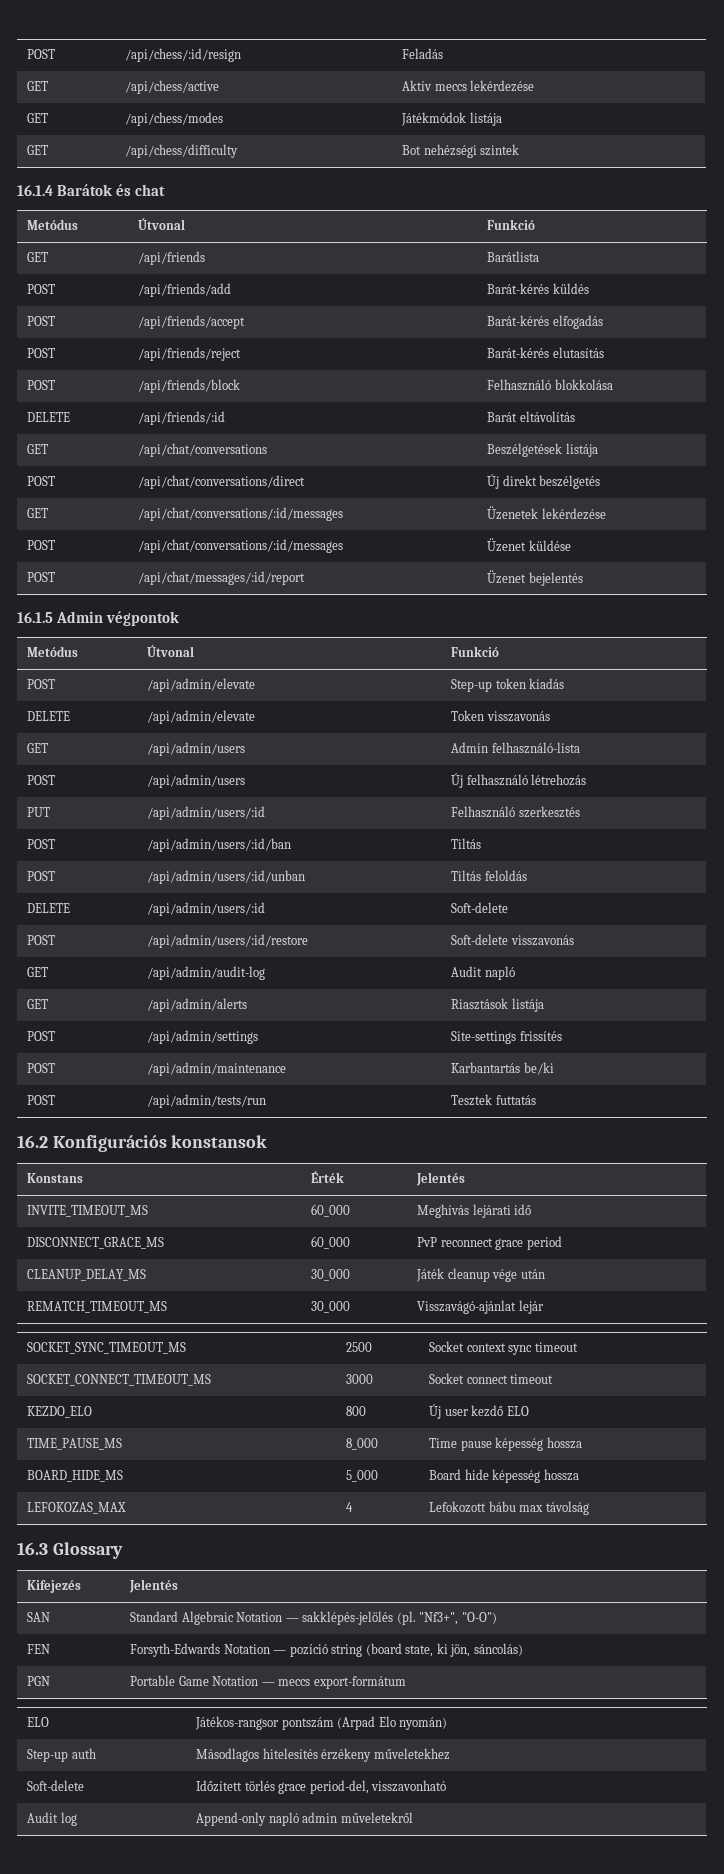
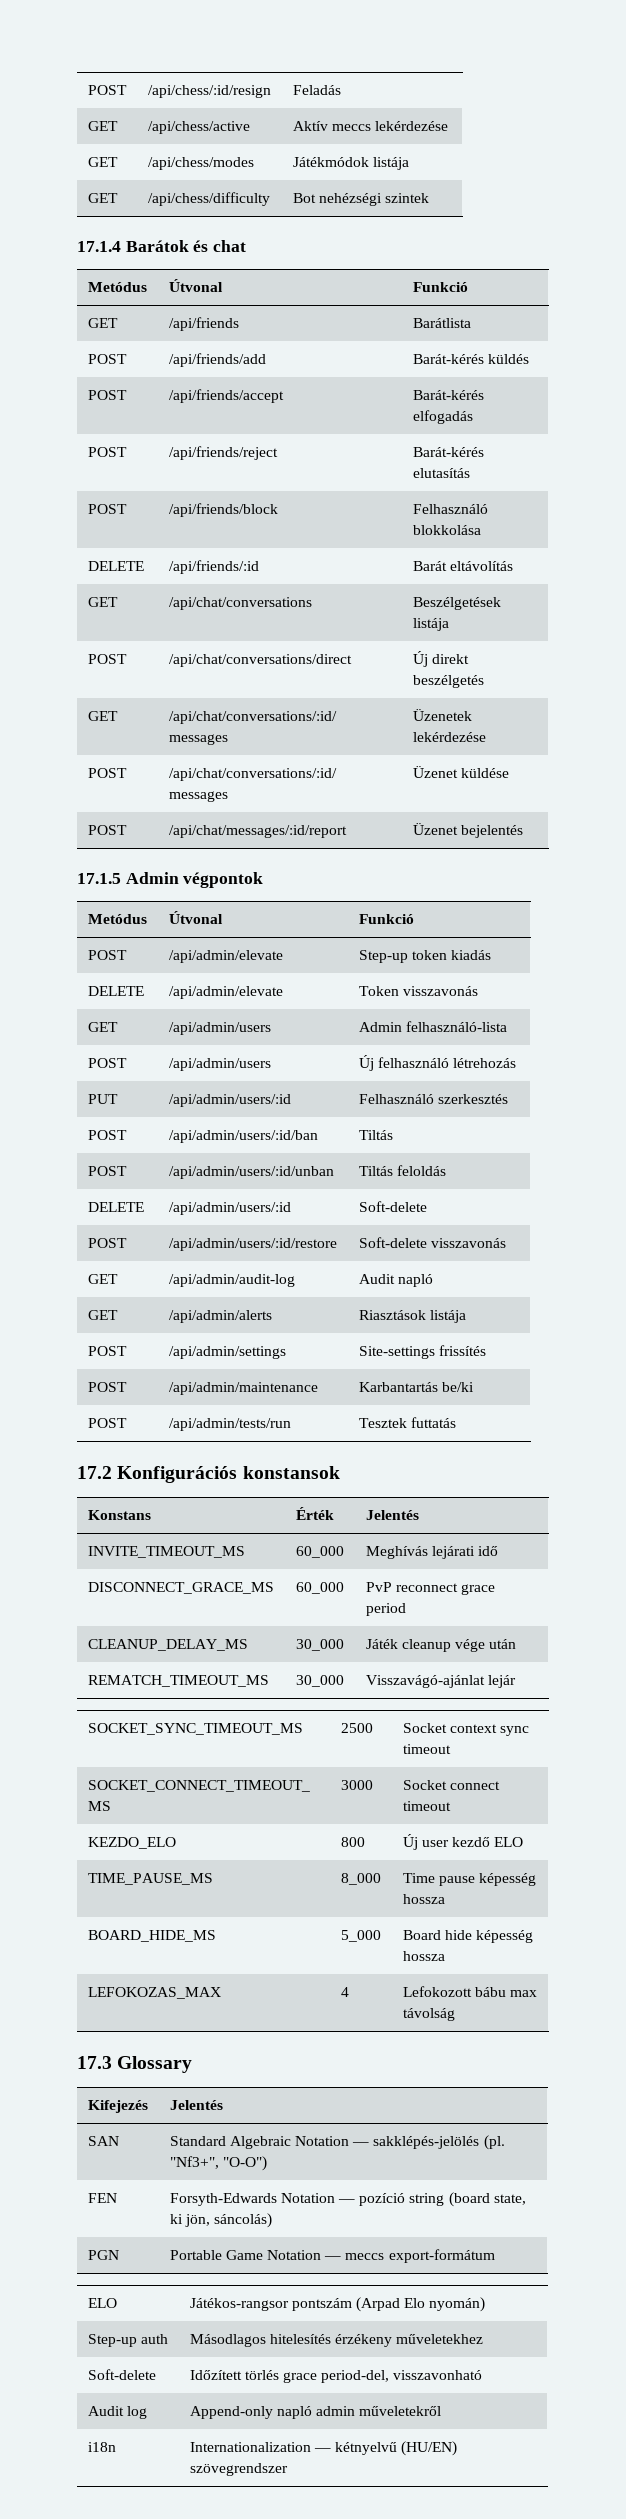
- 16.1.4 Barátok és chat
+ 17.1.4 Barátok és chat
- 16.1.5 Admin végpontok
+ 17.1.5 Admin végpontok
- 16.2 Konfigurációs konstansok
+ 17.2 Konfigurációs konstansok
- 16.3 Glossary
+ 17.3 Glossary
+ i18n | Internationalization — kétnyelvű (HU/EN) szövegrendszer

